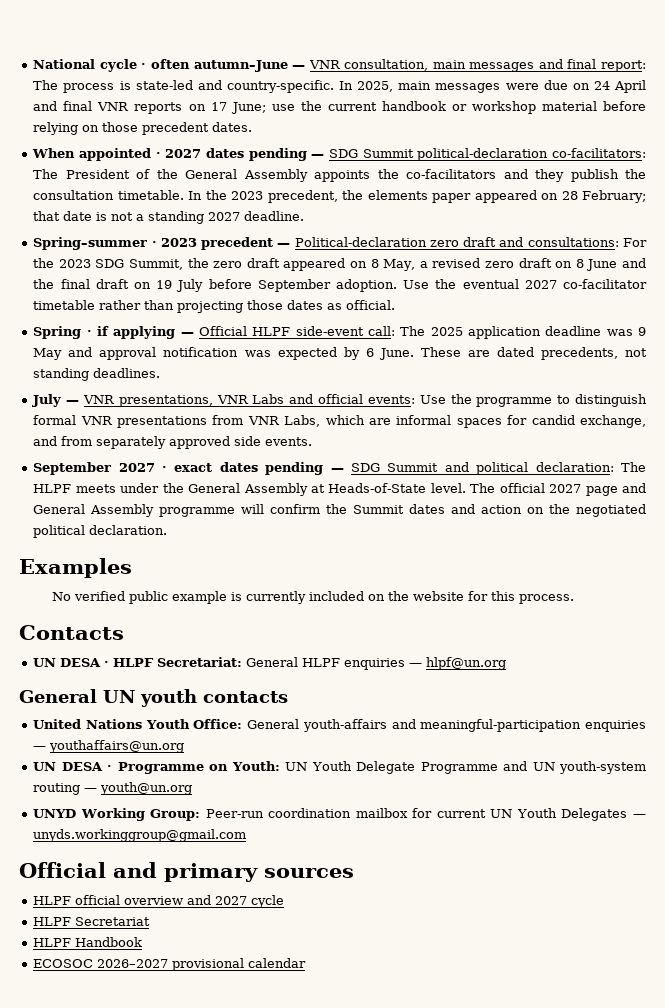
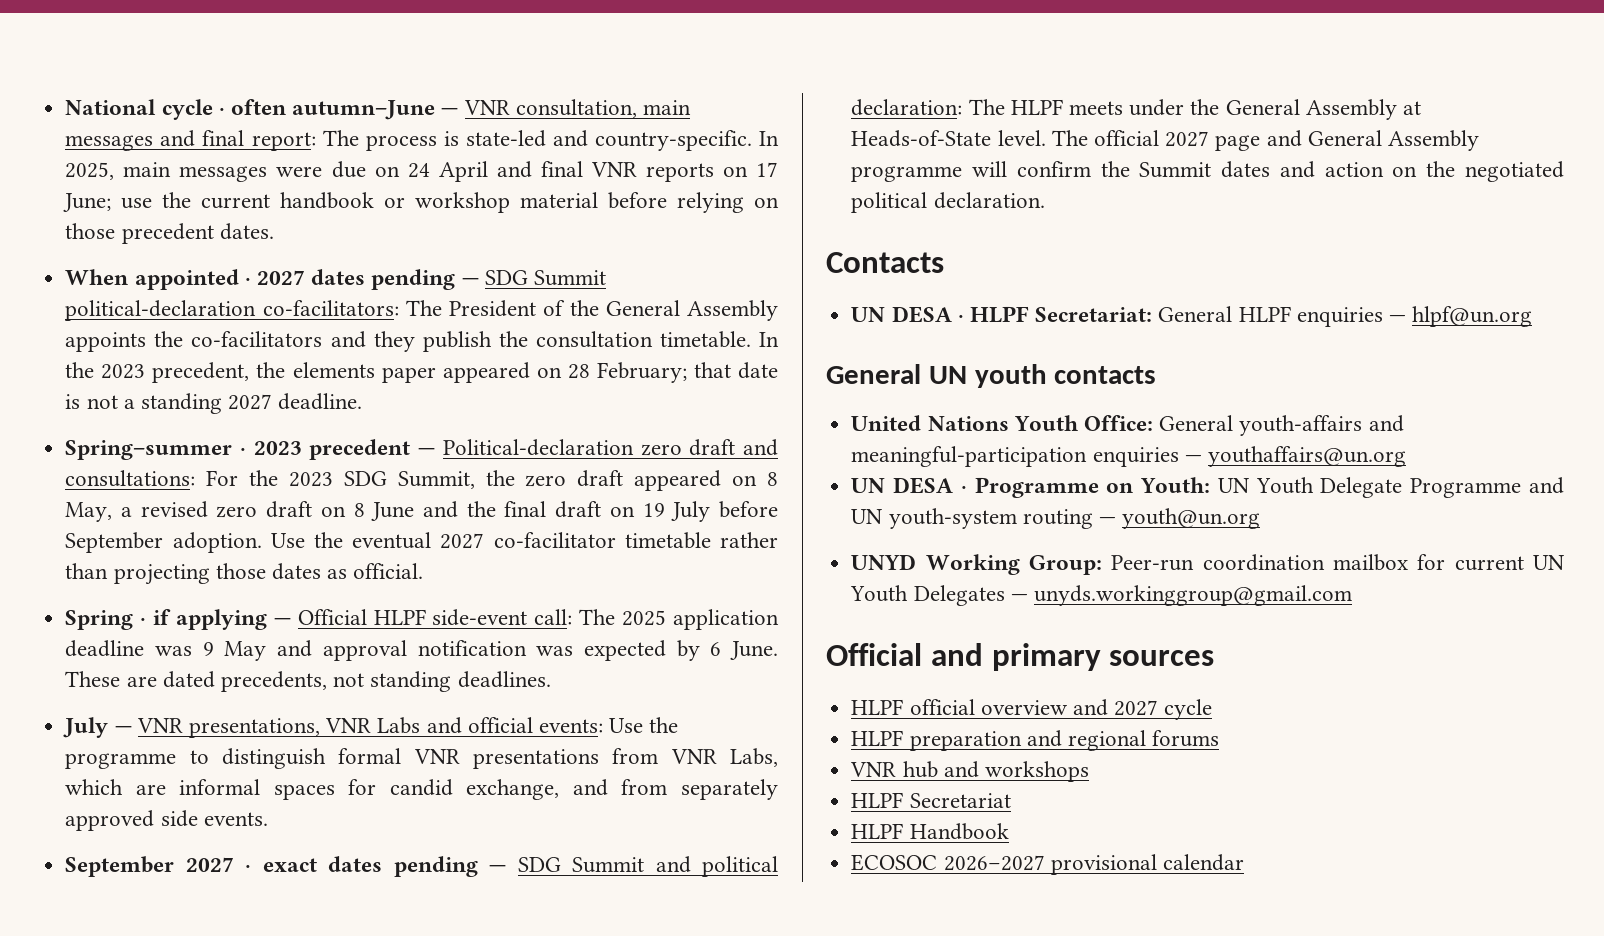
- Examples
- No verified public example is currently included on the website for this process.
+ HLPF preparation and regional forums
+ VNR hub and workshops

